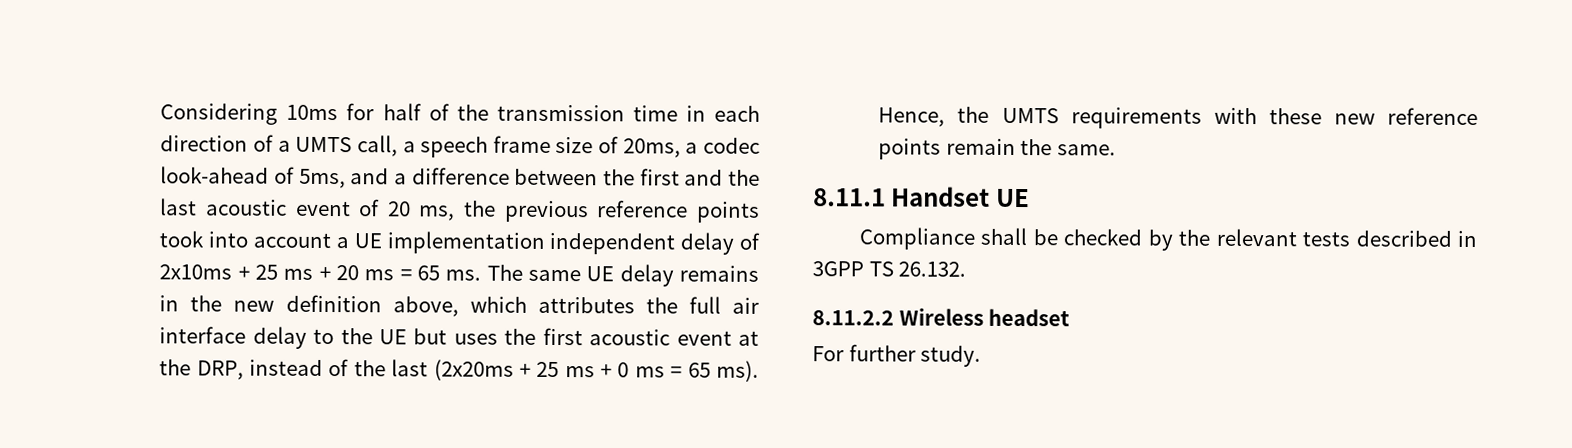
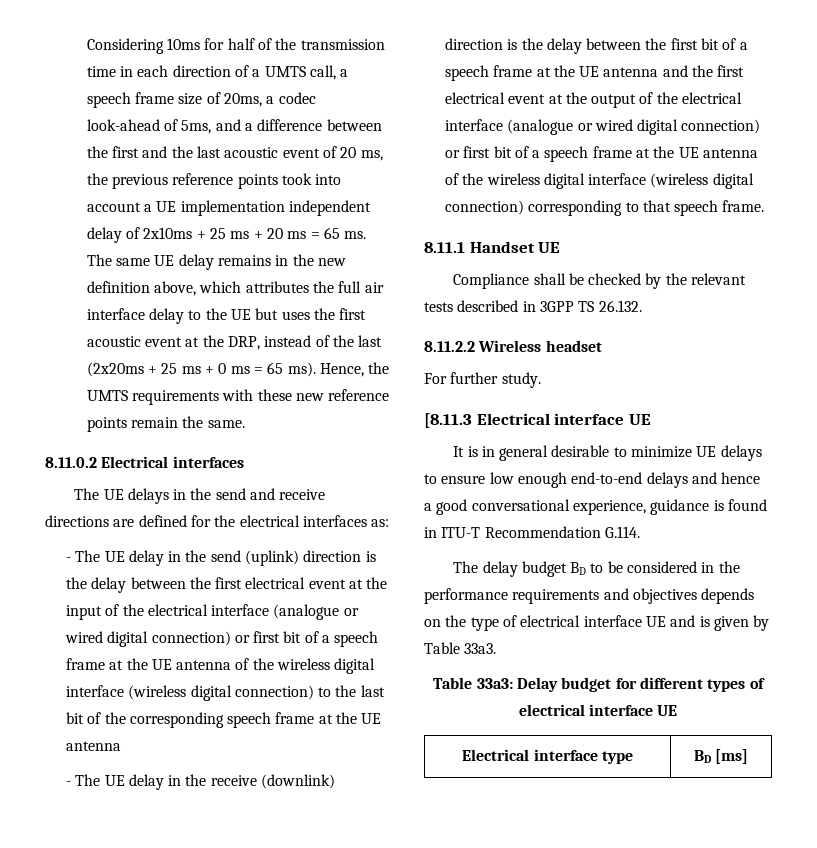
+ 8.11.0.2 Electrical interfaces
+ The UE delays in the send and receive directions are defined for the electrical interfaces as:
+ - The UE delay in the send (uplink) direction is the delay between the first electrical event at the input of the electrical interface (analogue or wired digital connection) or first bit of a speech frame at the UE antenna of the wireless digital interface (wireless digital connection) to the last bit of the corresponding speech frame at the UE antenna
+ - The UE delay in the receive (downlink) direction is the delay between the first bit of a speech frame at the UE antenna and the first electrical event at the output of the electrical interface (analogue or wired digital connection) or first bit of a speech frame at the UE antenna of the wireless digital interface (wireless digital connection) corresponding to that speech frame.
+ [8.11.3 Electrical interface UE
+ It is in general desirable to minimize UE delays to ensure low enough end-to-end delays and hence a good conversational experience, guidance is found in ITU-T Recommendation G.114.
+ The delay budget BD to be considered in the performance requirements and objectives depends on the type of electrical interface UE and is given by Table 33a3.
+ Table 33a3: Delay budget for different types of electrical interface UE
+ Electrical interface type | BD [ms]

